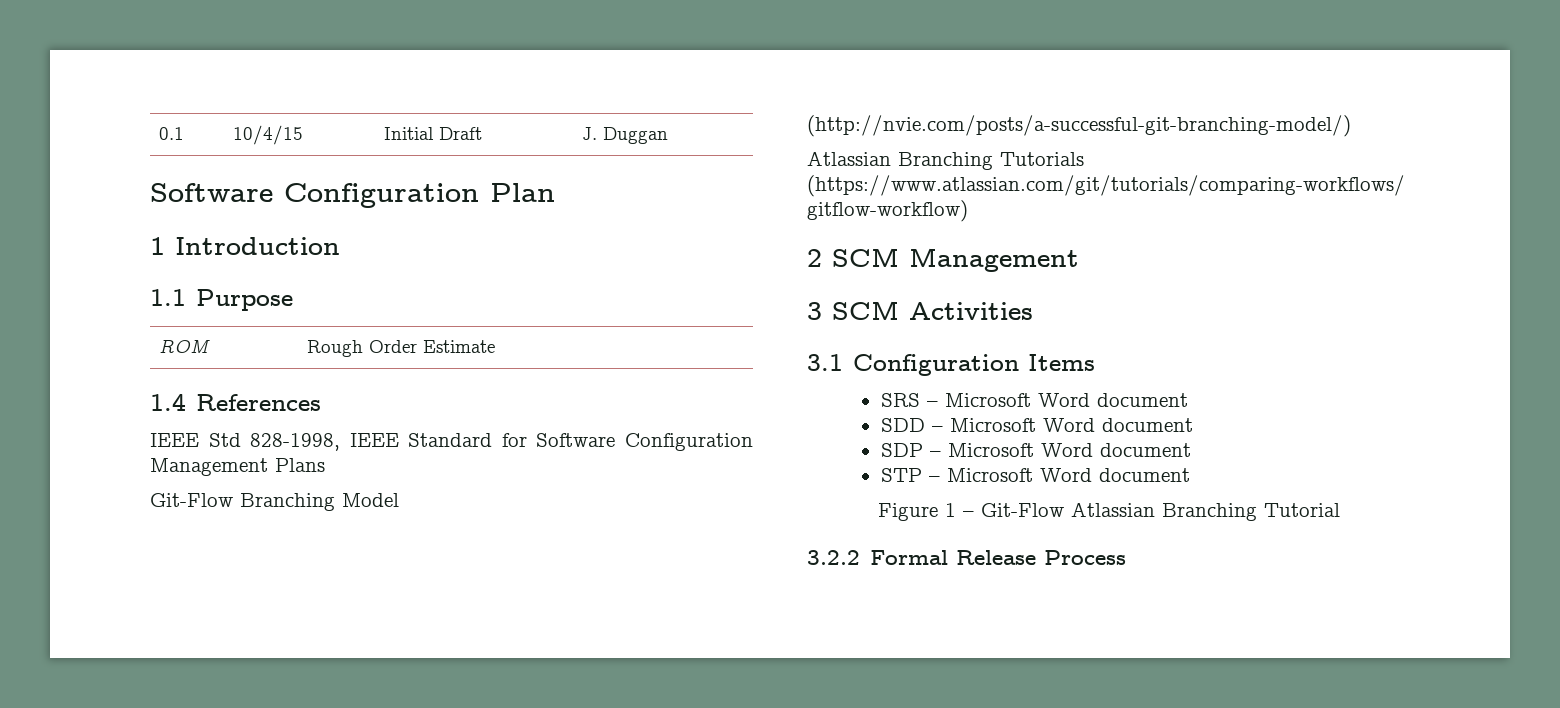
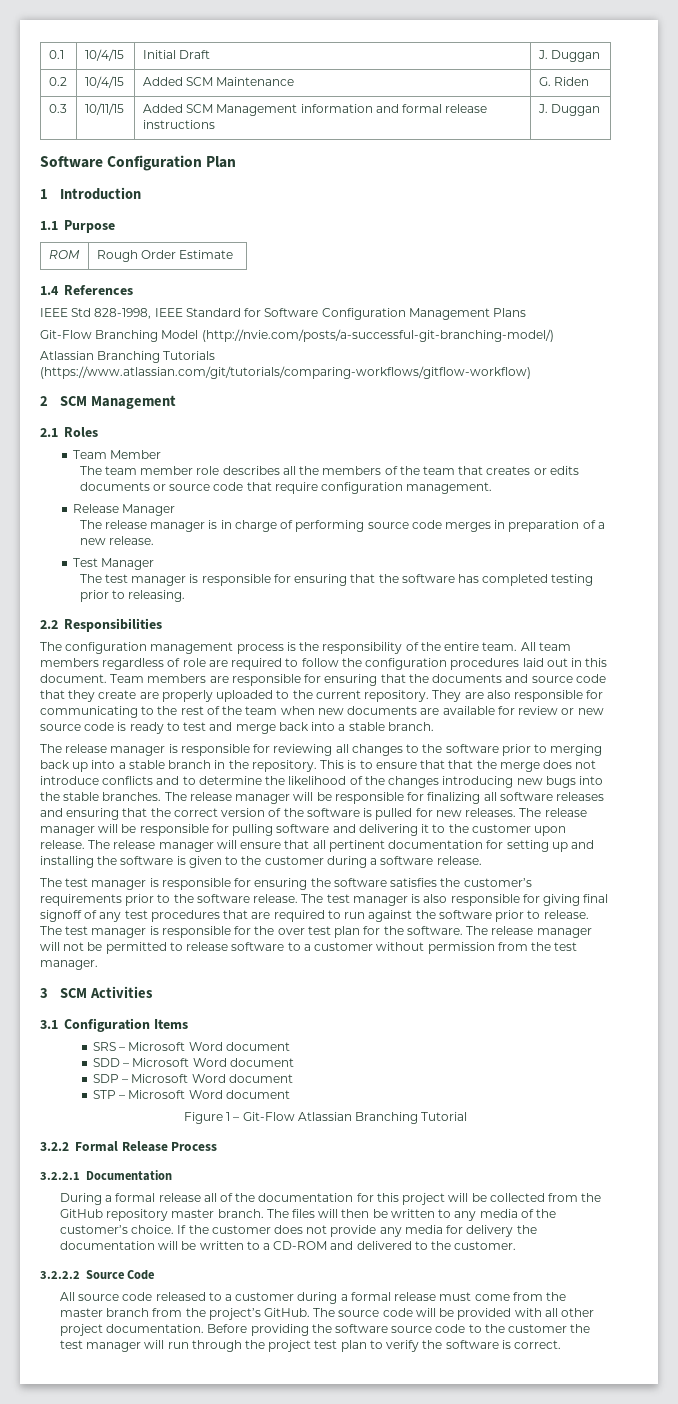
+ 0.2 | 10/4/15 | Added SCM Maintenance | G. Riden
+ 0.3 | 10/11/15 | Added SCM Management information and formal release instructions | J. Duggan
+ 2.1 Roles
+ Team Member
+ The team member role describes all the members of the team that creates or edits documents or source code that require configuration management.
+ Release Manager
+ The release manager is in charge of performing source code merges in preparation of a new release.
+ Test Manager
+ The test manager is responsible for ensuring that the software has completed testing prior to releasing.
+ 2.2 Responsibilities
+ The configuration management process is the responsibility of the entire team. All team members regardless of role are required to follow the configuration procedures laid out in this document. Team members are responsible for ensuring that the documents and source code that they create are properly uploaded to the current repository. They are also responsible for communicating to the rest of the team when new documents are available for review or new source code is ready to test and merge back into a stable branch.
+ The release manager is responsible for reviewing all changes to the software prior to merging back up into a stable branch in the repository. This is to ensure that that the merge does not introduce conflicts and to determine the likelihood of the changes introducing new bugs into the stable branches. The release manager will be responsible for finalizing all software releases and ensuring that the correct version of the software is pulled for new releases. The release manager will be responsible for pulling software and delivering it to the customer upon release. The release manager will ensure that all pertinent documentation for setting up and installing the software is given to the customer during a software release.
+ The test manager is responsible for ensuring the software satisfies the customer’s requirements prior to the software release. The test manager is also responsible for giving final signoff of any test procedures that are required to run against the software prior to release. The test manager is responsible for the over test plan for the software. The release manager will not be permitted to release software to a customer without permission from the test manager.
+ 3.2.2.1 Documentation
+ During a formal release all of the documentation for this project will be collected from the GitHub repository master branch. The files will then be written to any media of the customer’s choice. If the customer does not provide any media for delivery the documentation will be written to a CD-ROM and delivered to the customer.
+ 3.2.2.2 Source Code
+ All source code released to a customer during a formal release must come from the master branch from the project’s GitHub. The source code will be provided with all other project documentation. Before providing the software source code to the customer the test manager will run through the project test plan to verify the software is correct.

